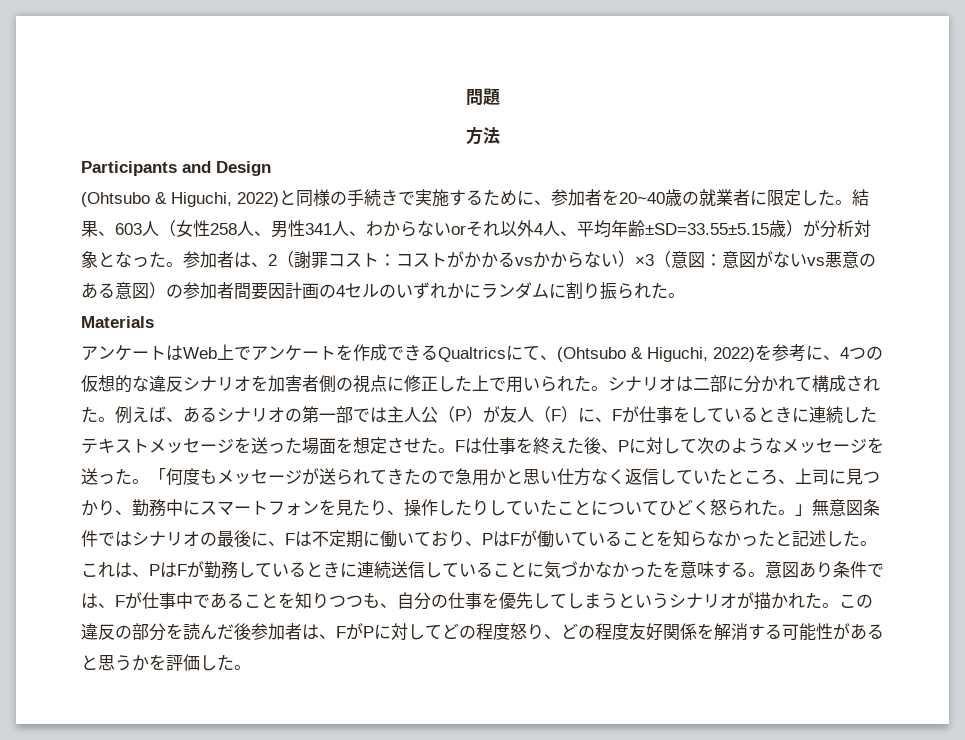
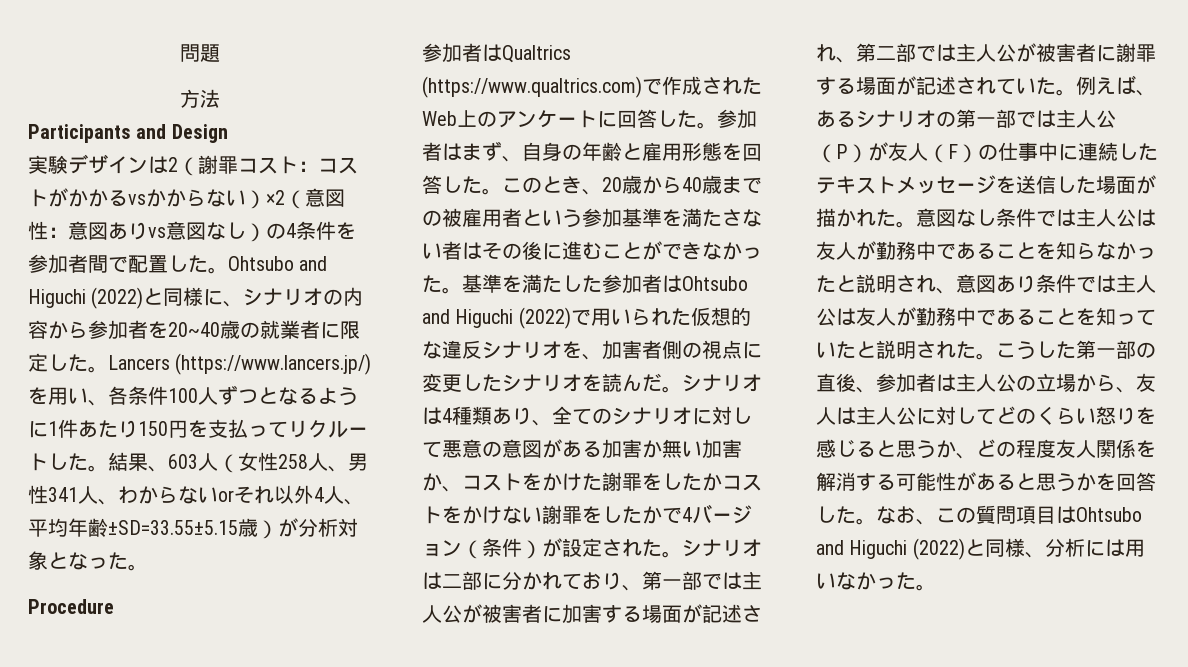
- (Ohtsubo & Higuchi, 2022)と同様の手続きで実施するために、参加者を20~40歳の就業者に限定した。
+ 実験デザインは2（謝罪コスト：コストがかかるvsかからない）×2（意図性：意図ありvs意図なし）の4条件を参加者間で配置した。Ohtsubo and Higuchi (2022)と同様に、シナリオの内容から参加者を20~40歳の就業者に限定した。
+ Lancers (https://www.lancers.jp/)を用い、各条件100人ずつとなるように1件あたり150円を支払ってリクルートした。
- 結果、603人（女性258人、男性341人、わからないorそれ以外4人、平均年齢±SD=33.55±5.15歳）が分析対象となった。参加者は、2（謝罪コスト：コストがかかるvsかからない）×3（意図：意図がないvs悪意のある意図）の参加者間要因計画の4セルのいずれかにランダムに割り振られた。
- Materials
- アンケートはWeb上でアンケートを作成できるQualtricsにて、(Ohtsubo & Higuchi, 2022)を参考に、4つの仮想的な違反シナリオを加害者側の視点に修正した上で用いられた。
+ 結果、603人（女性258人、男性341人、わからないorそれ以外4人、平均年齢±SD=33.55±5.15歳）が分析対象となった。
+ Procedure
+ 参加者はQualtrics (https://www.qualtrics.com)で作成されたWeb上のアンケートに回答した。参加者はまず、自身の年齢と雇用形態を回答した。このとき、20歳から40歳までの被雇用者という参加基準を満たさない者はその後に進むことができなかった。基準を満たした参加者はOhtsubo and Higuchi (2022)で用いられた仮想的な違反シナリオを、加害者側の視点に変更したシナリオを読んだ。シナリオは4種類あり、全てのシナリオに対して悪意の意図がある加害か無い加害か、コストをかけた謝罪をしたかコストをかけない謝罪をしたかで4バージョン（条件）が設定された。
- シナリオは二部に分かれて構成された。
+ シナリオは二部に分かれており、第一部では主人公が被害者に加害する場面が記述され、第二部では主人公が被害者に謝罪する場面が記述されていた。
- 例えば、あるシナリオの第一部では主人公（P）が友人（F）に、Fが仕事をしているときに連続したテキストメッセージを送った場面を想定させた。Fは仕事を終えた後、Pに対して次のようなメッセージを送った。「何度もメッセージが送られてきたので急用かと思い仕方なく返信していたところ、上司に見つかり、勤務中にスマートフォンを見たり、操作したりしていたことについてひどく怒られた。」無意図条件ではシナリオの最後に、Fは不定期に働いており、PはFが働いていることを知らなかったと記述した。これは、PはFが勤務しているときに連続送信していることに気づかなかったを意味する。意図あり条件では、Fが仕事中であることを知りつつも、自分の仕事を優先してしまうというシナリオが描かれた。この違反の部分を読んだ後参加者は、FがPに対してどの程度怒り、どの程度友好関係を解消する可能性があると思うかを評価した。
+ 例えば、あるシナリオの第一部では主人公（P）が友人（F）の仕事中に連続したテキストメッセージを送信した場面が描かれた。意図なし条件では主人公は友人が勤務中であることを知らなかったと説明され、意図あり条件では主人公は友人が勤務中であることを知っていたと説明された。こうした第一部の直後、参加者は主人公の立場から、友人は主人公に対してどのくらい怒りを感じると思うか、どの程度友人関係を解消する可能性があると思うかを回答した。なお、この質問項目はOhtsubo and Higuchi (2022)と同様、分析には用いなかった。

